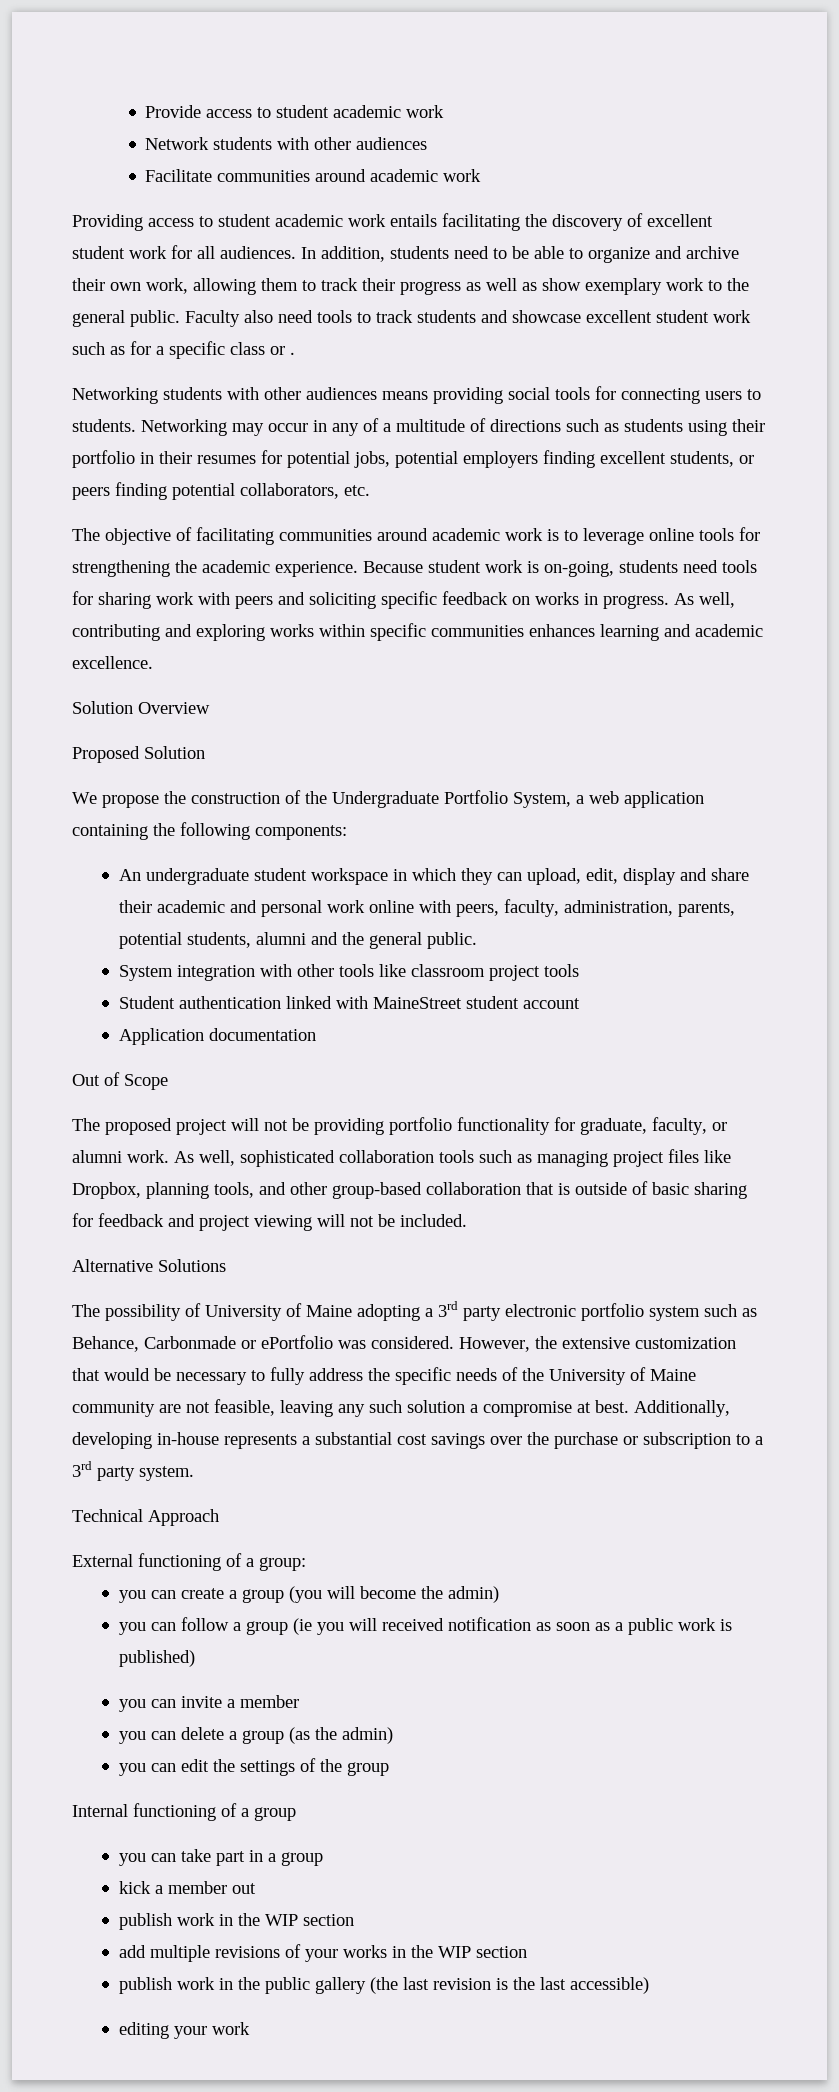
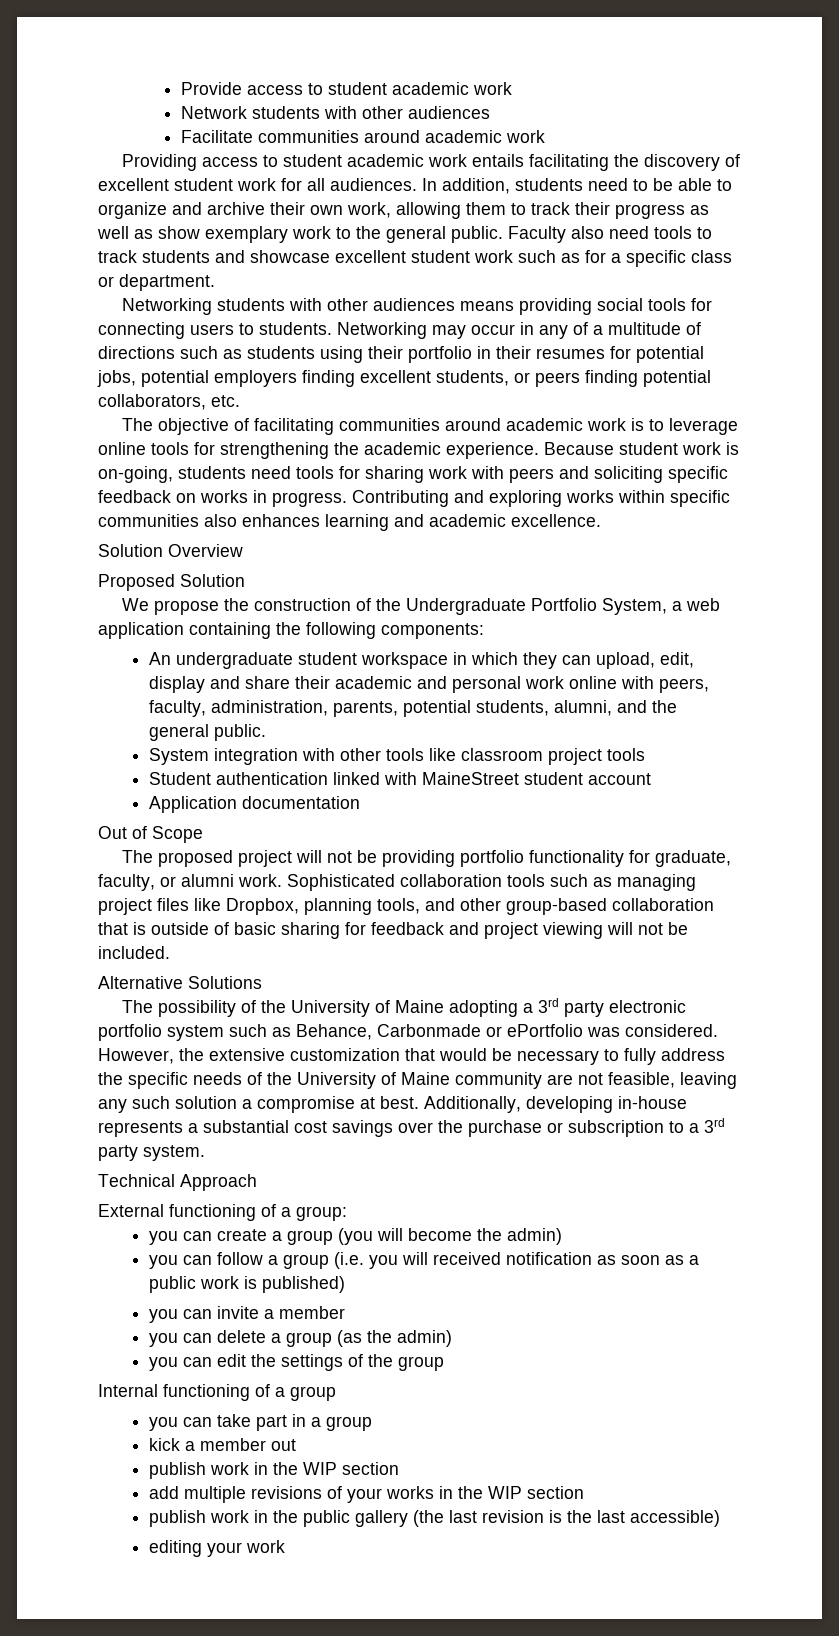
- Faculty also need tools to track students and showcase excellent student work such as for a specific class or .
+ Faculty also need tools to track students and showcase excellent student work such as for a specific class or department.
- As well, contributing and exploring works within specific communities enhances learning and academic excellence.
+ Contributing and exploring works within specific communities also enhances learning and academic excellence.
- An undergraduate student workspace in which they can upload, edit, display and share their academic and personal work online with peers, faculty, administration, parents, potential students, alumni and the general public.
+ An undergraduate student workspace in which they can upload, edit, display and share their academic and personal work online with peers, faculty, administration, parents, potential students, alumni, and the general public.
- As well, sophisticated collaboration tools such as managing project files like Dropbox, planning tools, and other group-based collaboration that is outside of basic sharing for feedback and project viewing will not be included.
+ Sophisticated collaboration tools such as managing project files like Dropbox, planning tools, and other group-based collaboration that is outside of basic sharing for feedback and project viewing will not be included.
- The possibility of University of Maine adopting a 3rd party electronic portfolio system such as Behance, Carbonmade or ePortfolio was considered.
+ The possibility of the University of Maine adopting a 3rd party electronic portfolio system such as Behance, Carbonmade or ePortfolio was considered.
- you can follow a group (ie you will received notification as soon as a public work is published)
+ you can follow a group (i.e. you will received notification as soon as a public work is published)

